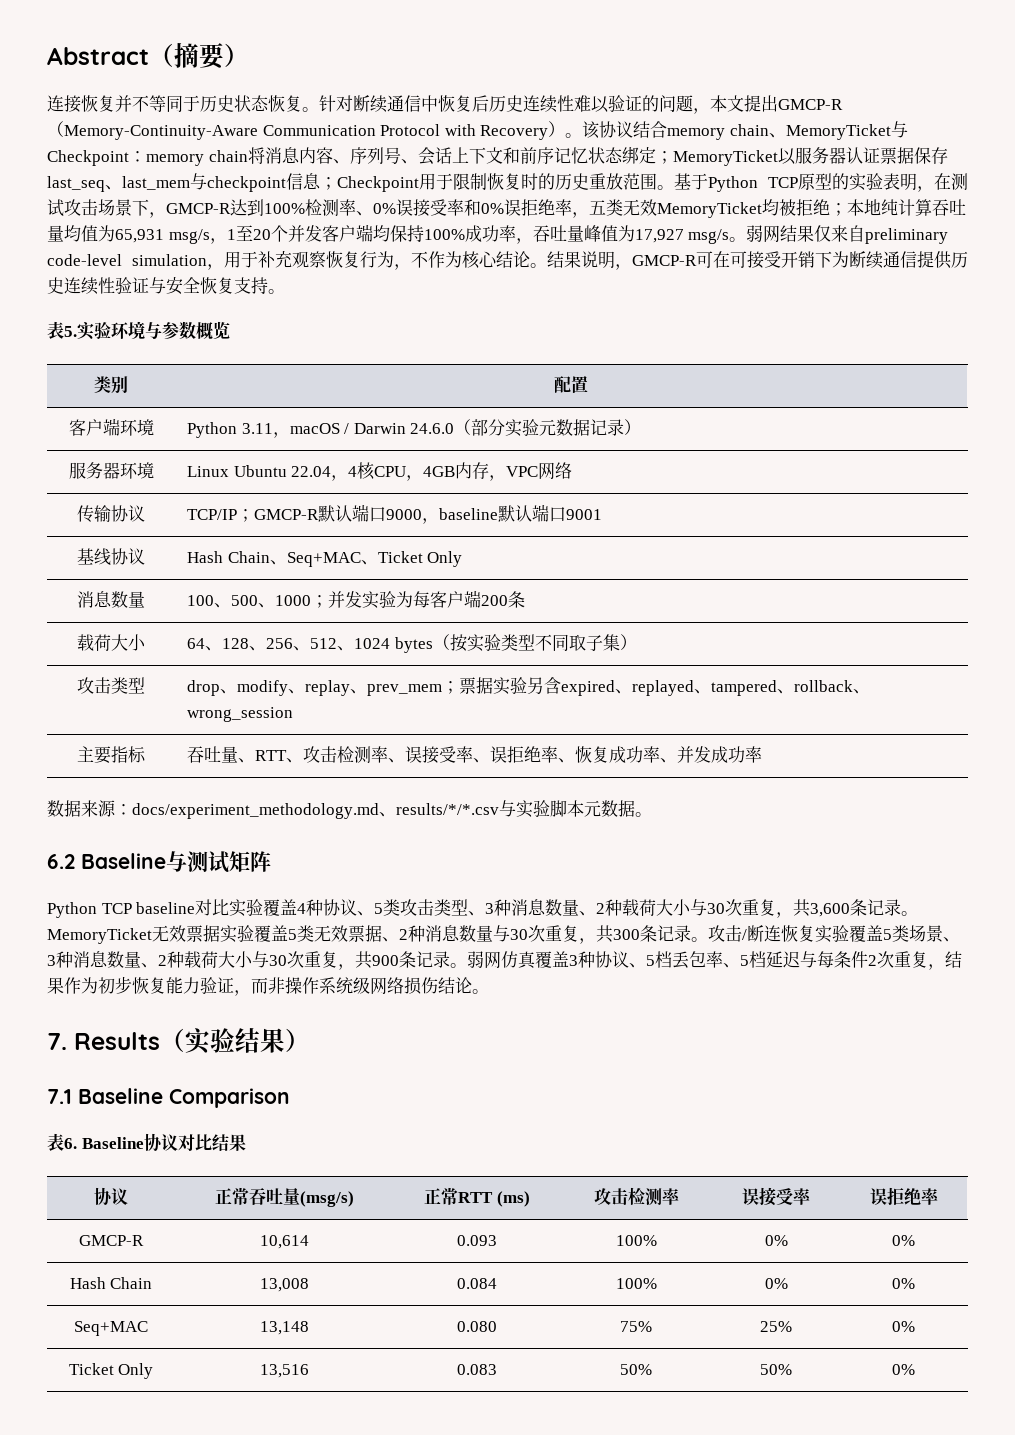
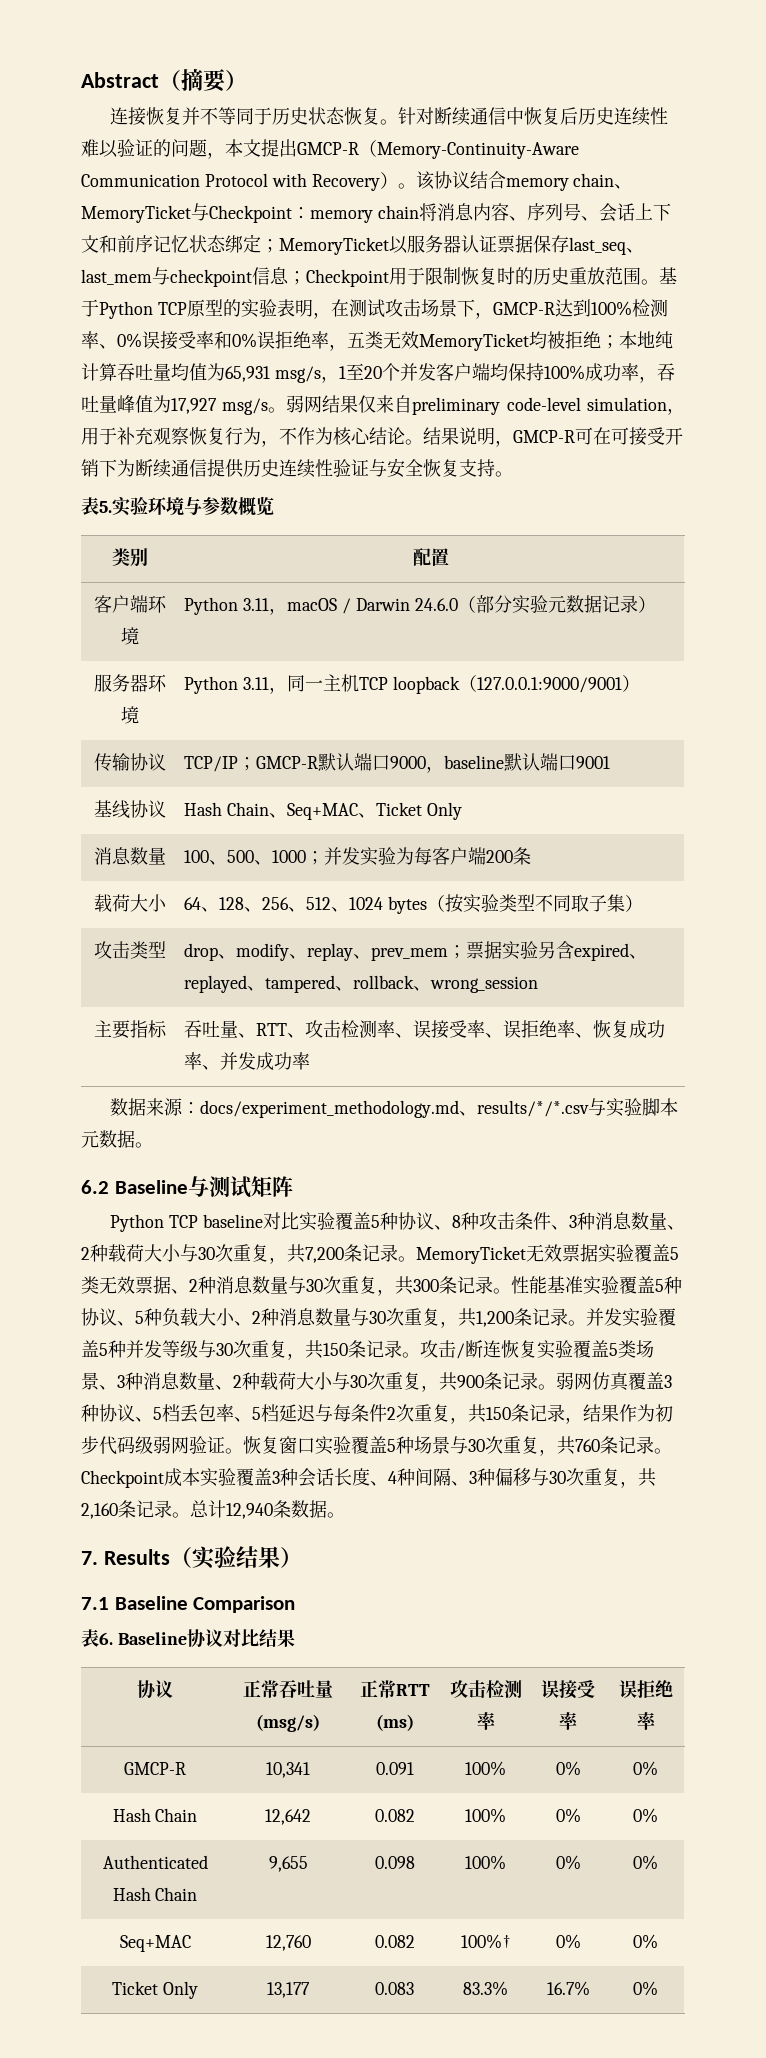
- 服务器环境 | Linux Ubuntu 22.04，4核CPU，4GB内存，VPC网络
+ 服务器环境 | Python 3.11，同一主机TCP loopback（127.0.0.1:9000/9001）
- Python TCP baseline对比实验覆盖4种协议、5类攻击类型、3种消息数量、2种载荷大小与30次重复，共3,600条记录。
+ Python TCP baseline对比实验覆盖5种协议、8种攻击条件、3种消息数量、2种载荷大小与30次重复，共7,200条记录。
+ 性能基准实验覆盖5种协议、5种负载大小、2种消息数量与30次重复，共1,200条记录。并发实验覆盖5种并发等级与30次重复，共150条记录。
- 弱网仿真覆盖3种协议、5档丢包率、5档延迟与每条件2次重复，结果作为初步恢复能力验证，而非操作系统级网络损伤结论。
+ 弱网仿真覆盖3种协议、5档丢包率、5档延迟与每条件2次重复，共150条记录，结果作为初步代码级弱网验证。恢复窗口实验覆盖5种场景与30次重复，共760条记录。Checkpoint成本实验覆盖3种会话长度、4种间隔、3种偏移与30次重复，共2,160条记录。总计12,940条数据。
- GMCP-R | 10,614 | 0.093 | 100% | 0% | 0%
+ GMCP-R | 10,341 | 0.091 | 100% | 0% | 0%
- Hash Chain | 13,008 | 0.084 | 100% | 0% | 0%
+ Hash Chain | 12,642 | 0.082 | 100% | 0% | 0%
+ Authenticated Hash Chain | 9,655 | 0.098 | 100% | 0% | 0%
- Seq+MAC | 13,148 | 0.080 | 75% | 25% | 0%
+ Seq+MAC | 12,760 | 0.082 | 100%† | 0% | 0%
- Ticket Only | 13,516 | 0.083 | 50% | 50% | 0%
+ Ticket Only | 13,177 | 0.083 | 83.3% | 16.7% | 0%

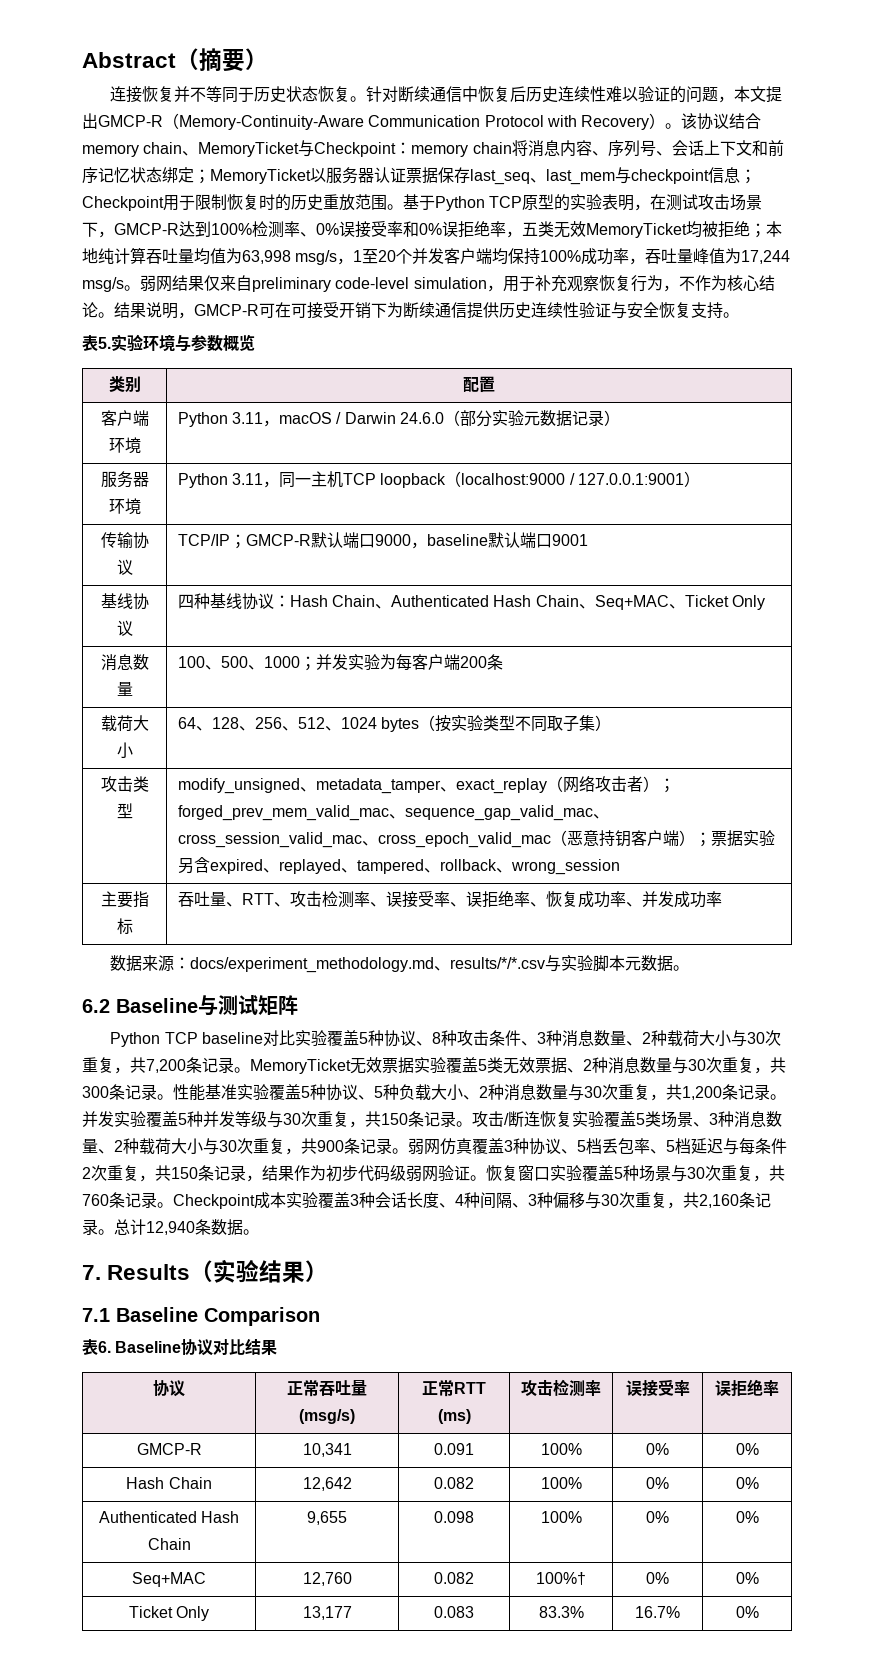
- 基于Python TCP原型的实验表明，在测试攻击场景下，GMCP-R达到100%检测率、0%误接受率和0%误拒绝率，五类无效MemoryTicket均被拒绝；本地纯计算吞吐量均值为65,931 msg/s，1至20个并发客户端均保持100%成功率，吞吐量峰值为17,927 msg/s。
+ 基于Python TCP原型的实验表明，在测试攻击场景下，GMCP-R达到100%检测率、0%误接受率和0%误拒绝率，五类无效MemoryTicket均被拒绝；本地纯计算吞吐量均值为63,998 msg/s，1至20个并发客户端均保持100%成功率，吞吐量峰值为17,244 msg/s。
- 服务器环境 | Python 3.11，同一主机TCP loopback（127.0.0.1:9000/9001）
+ 服务器环境 | Python 3.11，同一主机TCP loopback（localhost:9000 / 127.0.0.1:9001）
- 基线协议 | Hash Chain、Seq+MAC、Ticket Only
+ 基线协议 | 四种基线协议：Hash Chain、Authenticated Hash Chain、Seq+MAC、Ticket Only
- 攻击类型 | drop、modify、replay、prev_mem；票据实验另含expired、replayed、tampered、rollback、wrong_session
+ 攻击类型 | modify_unsigned、metadata_tamper、exact_replay（网络攻击者）；forged_prev_mem_valid_mac、sequence_gap_valid_mac、cross_session_valid_mac、cross_epoch_valid_mac（恶意持钥客户端）；票据实验另含expired、replayed、tampered、rollback、wrong_session

